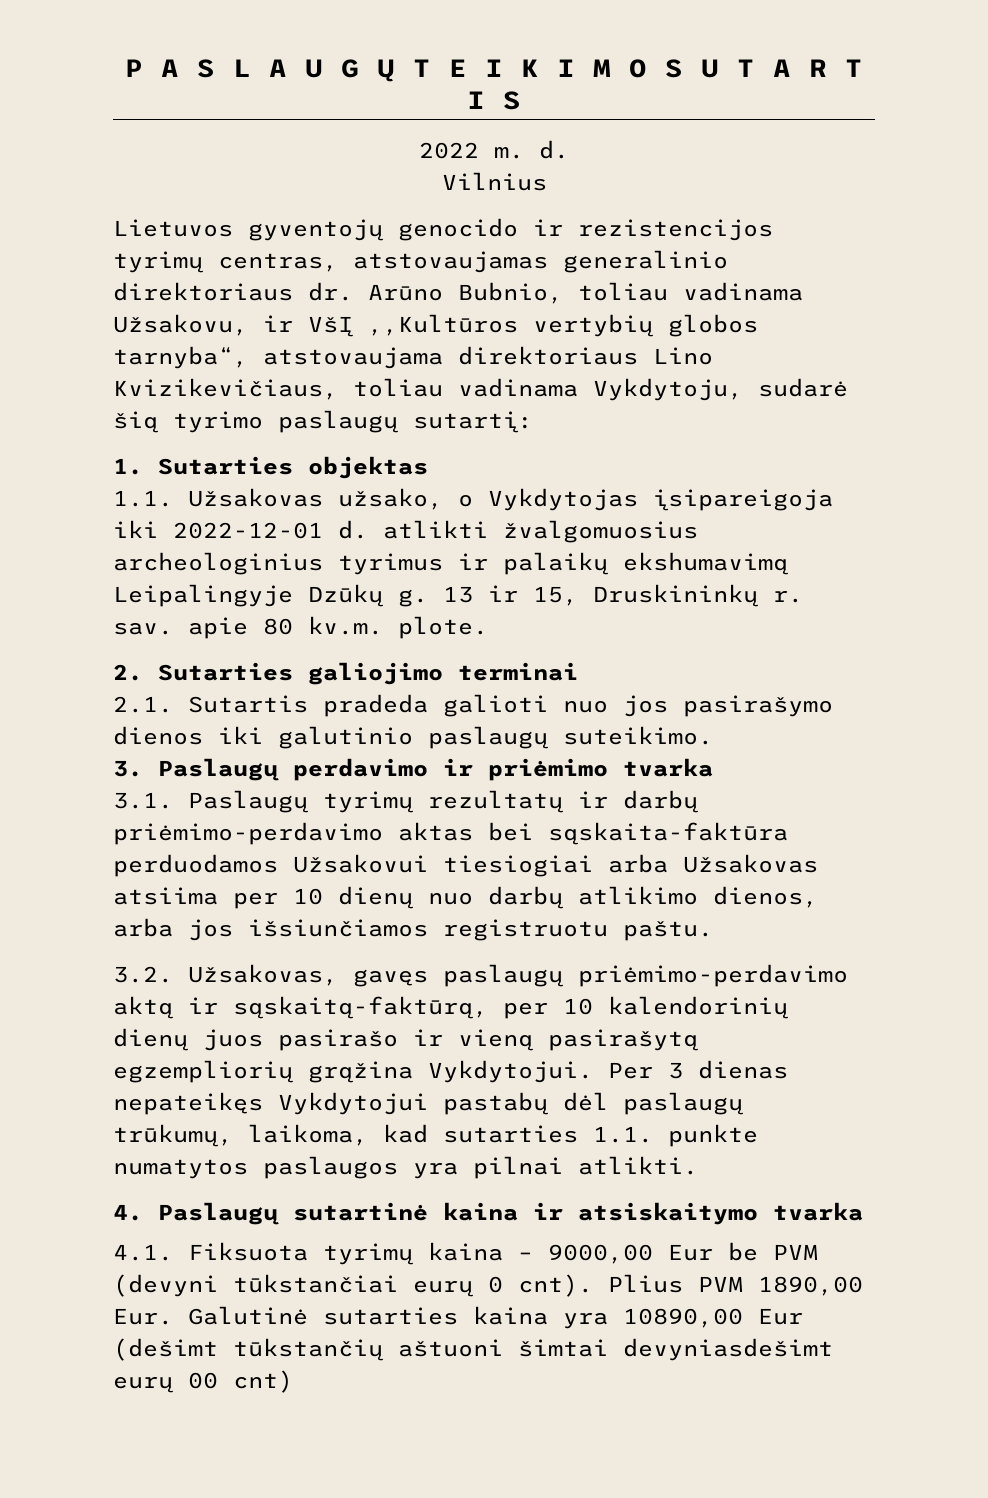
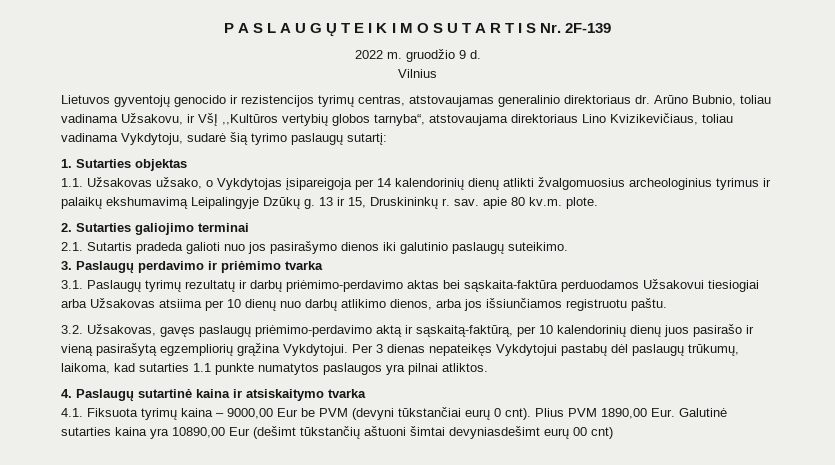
- P A S L A U G Ų T E I K I M O S U T A R T I S
+ P A S L A U G Ų T E I K I M O S U T A R T I S Nr. 2F-139
- 2022 m. d.
+ 2022 m. gruodžio 9 d.
- 1.1. Užsakovas užsako, o Vykdytojas įsipareigoja iki 2022-12-01 d. atlikti žvalgomuosius archeologinius tyrimus ir palaikų ekshumavimą Leipalingyje Dzūkų g.
+ 1.1. Užsakovas užsako, o Vykdytojas įsipareigoja per 14 kalendorinių dienų atlikti žvalgomuosius archeologinius tyrimus ir palaikų ekshumavimą Leipalingyje Dzūkų g.
- Per 3 dienas nepateikęs Vykdytojui pastabų dėl paslaugų trūkumų, laikoma, kad sutarties 1.1. punkte numatytos paslaugos yra pilnai atlikti.
+ Per 3 dienas nepateikęs Vykdytojui pastabų dėl paslaugų trūkumų, laikoma, kad sutarties 1.1 punkte numatytos paslaugos yra pilnai atliktos.

